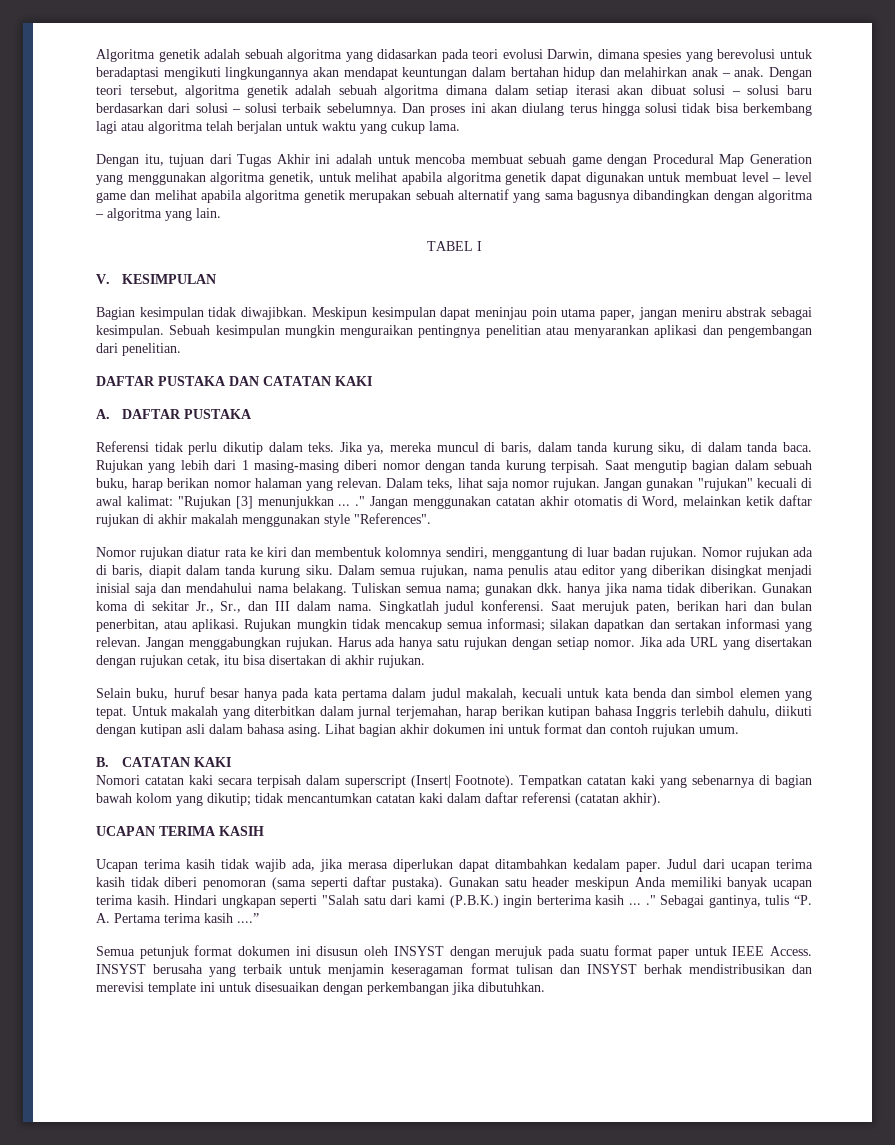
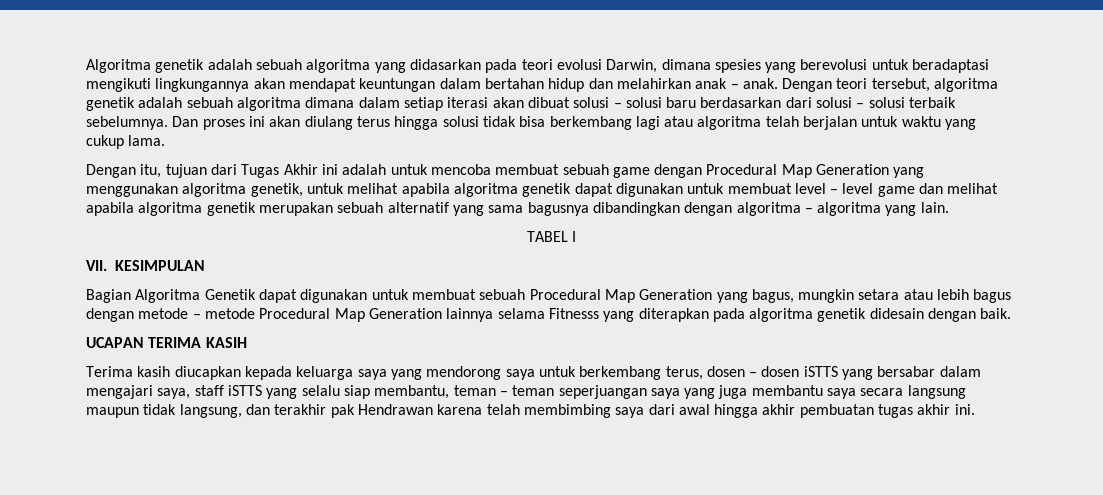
- V. KESIMPULAN
+ VII. KESIMPULAN
- Bagian kesimpulan tidak diwajibkan. Meskipun kesimpulan dapat meninjau poin utama paper, jangan meniru abstrak sebagai kesimpulan. Sebuah kesimpulan mungkin menguraikan pentingnya penelitian atau menyarankan aplikasi dan pengembangan dari penelitian.
- DAFTAR PUSTAKA DAN CATATAN KAKI
- A. DAFTAR PUSTAKA
- Referensi tidak perlu dikutip dalam teks. Jika ya, mereka muncul di baris, dalam tanda kurung siku, di dalam tanda baca. Rujukan yang lebih dari 1 masing-masing diberi nomor dengan tanda kurung terpisah. Saat mengutip bagian dalam sebuah buku, harap berikan nomor halaman yang relevan. Dalam teks, lihat saja nomor rujukan. Jangan gunakan "rujukan" kecuali di awal kalimat: "Rujukan [3] menunjukkan ... ." Jangan menggunakan catatan akhir otomatis di Word, melainkan ketik daftar rujukan di akhir makalah menggunakan style "References".
- Nomor rujukan diatur rata ke kiri dan membentuk kolomnya sendiri, menggantung di luar badan rujukan. Nomor rujukan ada di baris, diapit dalam tanda kurung siku. Dalam semua rujukan, nama penulis atau editor yang diberikan disingkat menjadi inisial saja dan mendahului nama belakang. Tuliskan semua nama; gunakan dkk. hanya jika nama tidak diberikan. Gunakan koma di sekitar Jr., Sr., dan III dalam nama. Singkatlah judul konferensi. Saat merujuk paten, berikan hari dan bulan penerbitan, atau aplikasi. Rujukan mungkin tidak mencakup semua informasi; silakan dapatkan dan sertakan informasi yang relevan. Jangan menggabungkan rujukan. Harus ada hanya satu rujukan dengan setiap nomor. Jika ada URL yang disertakan dengan rujukan cetak, itu bisa disertakan di akhir rujukan.
- Selain buku, huruf besar hanya pada kata pertama dalam judul makalah, kecuali untuk kata benda dan simbol elemen yang tepat. Untuk makalah yang diterbitkan dalam jurnal terjemahan, harap berikan kutipan bahasa Inggris terlebih dahulu, diikuti dengan kutipan asli dalam bahasa asing. Lihat bagian akhir dokumen ini untuk format dan contoh rujukan umum.
- B. CATATAN KAKI
- Nomori catatan kaki secara terpisah dalam superscript (Insert| Footnote). Tempatkan catatan kaki yang sebenarnya di bagian bawah kolom yang dikutip; tidak mencantumkan catatan kaki dalam daftar referensi (catatan akhir).
+ Bagian Algoritma Genetik dapat digunakan untuk membuat sebuah Procedural Map Generation yang bagus, mungkin setara atau lebih bagus dengan metode – metode Procedural Map Generation lainnya selama Fitnesss yang diterapkan pada algoritma genetik didesain dengan baik.
  UCAPAN TERIMA KASIH
- Ucapan terima kasih tidak wajib ada, jika merasa diperlukan dapat ditambahkan kedalam paper. Judul dari ucapan terima kasih tidak diberi penomoran (sama seperti daftar pustaka). Gunakan satu header meskipun Anda memiliki banyak ucapan terima kasih. Hindari ungkapan seperti "Salah satu dari kami (P.B.K.) ingin berterima kasih ... ." Sebagai gantinya, tulis “P. A. Pertama terima kasih ....”
- Semua petunjuk format dokumen ini disusun oleh INSYST dengan merujuk pada suatu format paper untuk IEEE Access. INSYST berusaha yang terbaik untuk menjamin keseragaman format tulisan dan INSYST berhak mendistribusikan dan merevisi template ini untuk disesuaikan dengan perkembangan jika dibutuhkan.
+ Terima kasih diucapkan kepada keluarga saya yang mendorong saya untuk berkembang terus, dosen – dosen iSTTS yang bersabar dalam mengajari saya, staff iSTTS yang selalu siap membantu, teman – teman seperjuangan saya yang juga membantu saya secara langsung maupun tidak langsung, dan terakhir pak Hendrawan karena telah membimbing saya dari awal hingga akhir pembuatan tugas akhir ini.

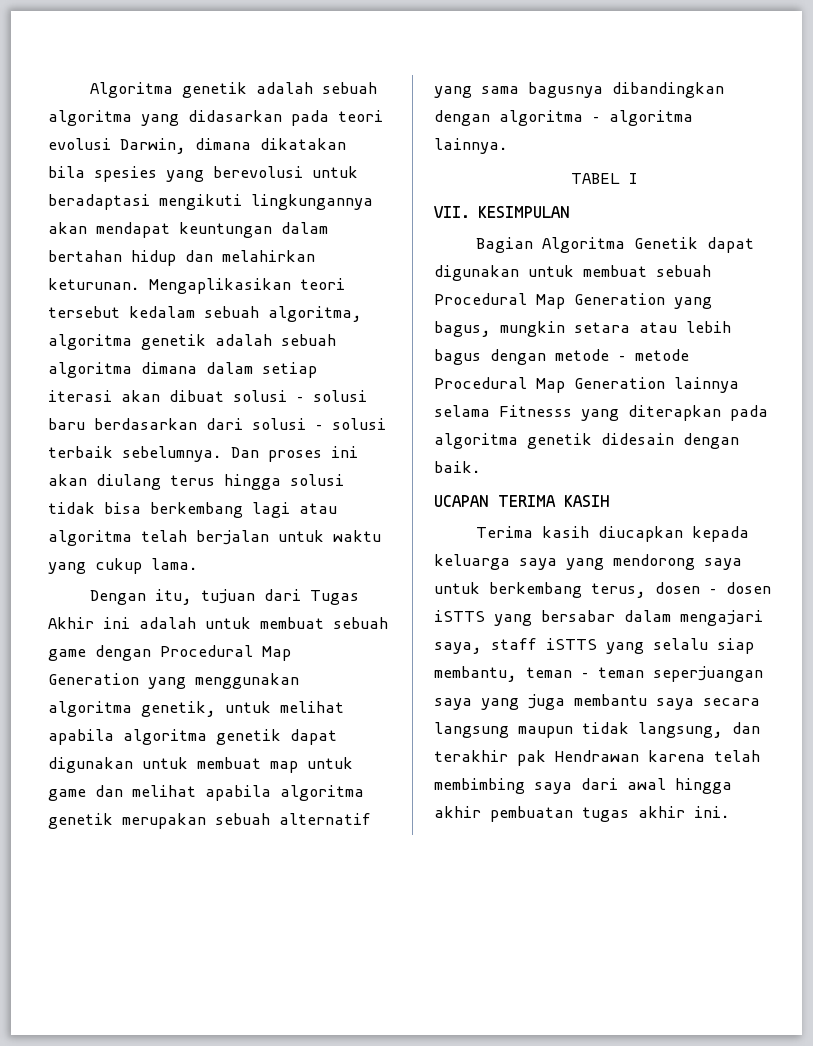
- Algoritma genetik adalah sebuah algoritma yang didasarkan pada teori evolusi Darwin, dimana spesies yang berevolusi untuk beradaptasi mengikuti lingkungannya akan mendapat keuntungan dalam bertahan hidup dan melahirkan anak – anak. Dengan teori tersebut, algoritma genetik adalah sebuah algoritma dimana dalam setiap iterasi akan dibuat solusi – solusi baru berdasarkan dari solusi – solusi terbaik sebelumnya.
+ Algoritma genetik adalah sebuah algoritma yang didasarkan pada teori evolusi Darwin, dimana dikatakan bila spesies yang berevolusi untuk beradaptasi mengikuti lingkungannya akan mendapat keuntungan dalam bertahan hidup dan melahirkan keturunan. Mengaplikasikan teori tersebut kedalam sebuah algoritma, algoritma genetik adalah sebuah algoritma dimana dalam setiap iterasi akan dibuat solusi – solusi baru berdasarkan dari solusi – solusi terbaik sebelumnya.
- Dengan itu, tujuan dari Tugas Akhir ini adalah untuk mencoba membuat sebuah game dengan Procedural Map Generation yang menggunakan algoritma genetik, untuk melihat apabila algoritma genetik dapat digunakan untuk membuat level – level game dan melihat apabila algoritma genetik merupakan sebuah alternatif yang sama bagusnya dibandingkan dengan algoritma – algoritma yang lain.
+ Dengan itu, tujuan dari Tugas Akhir ini adalah untuk membuat sebuah game dengan Procedural Map Generation yang menggunakan algoritma genetik, untuk melihat apabila algoritma genetik dapat digunakan untuk membuat map untuk game dan melihat apabila algoritma genetik merupakan sebuah alternatif yang sama bagusnya dibandingkan dengan algoritma – algoritma lainnya.

